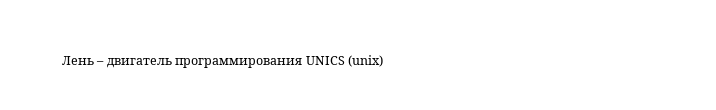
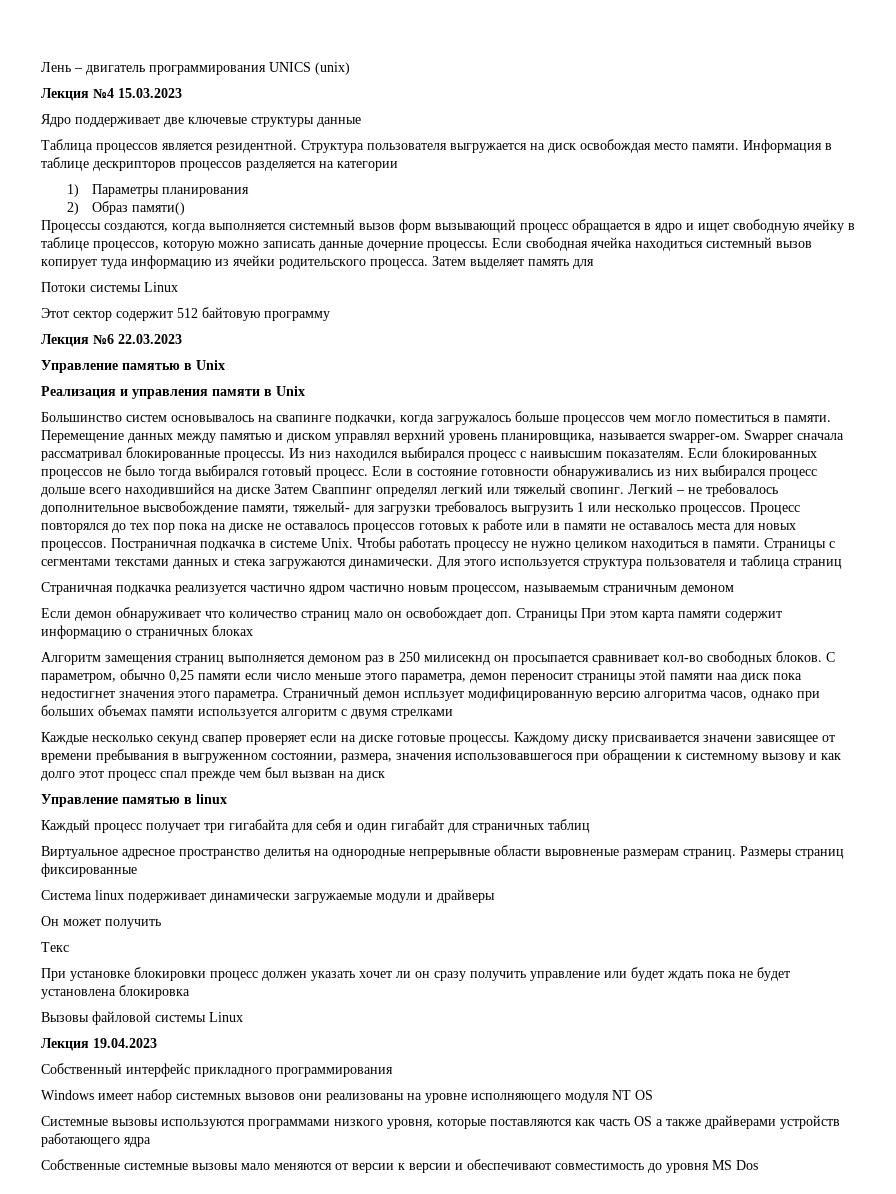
+ Лекция №4 15.03.2023
+ Ядро поддерживает две ключевые структуры данные
+ Таблица процессов является резидентной. Структура пользователя выгружается на диск освобождая место памяти. Информация в таблице дескрипторов процессов разделяется на категории
+ 1) Параметры планирования
+ 2) Образ памяти()
+ Процессы создаются, когда выполняется системный вызов форм вызывающий процесс обращается в ядро и ищет свободную ячейку в таблице процессов, которую можно записать данные дочерние процессы. Если свободная ячейка находиться системный вызов копирует туда информацию из ячейки родительского процесса. Затем выделяет память для
+ Потоки системы Linux
+ Этот сектор содержит 512 байтовую программу
+ Лекция №6 22.03.2023
+ Управление памятью в Unix
+ Реализация и управления памяти в Unix
+ Большинство систем основывалось на свапинге подкачки, когда загружалось больше процессов чем могло поместиться в памяти. Перемещение данных между памятью и диском управлял верхний уровень планировщика, называется swapper-ом. Swapper сначала рассматривал блокированные процессы. Из низ находился выбирался процесс с наивысшим показателям. Если блокированных процессов не было тогда выбирался готовый процесс. Если в состояние готовности обнаруживались из них выбирался процесс дольше всего находившийся на диске Затем Сваппинг определял легкий или тяжелый свопинг. Легкий – не требовалось дополнительное высвобождение памяти, тяжелый- для загрузки требовалось выгрузить 1 или несколько процессов. Процесс повторялся до тех пор пока на диске не оставалось процессов готовых к работе или в памяти не оставалось места для новых процессов. Постраничная подкачка в системе Unix. Чтобы работать процессу не нужно целиком находиться в памяти. Страницы с сегментами текстами данных и стека загружаются динамически. Для этого используется структура пользователя и таблица страниц
+ Страничная подкачка реализуется частично ядром частично новым процессом, называемым страничным демоном
+ Если демон обнаруживает что количество страниц мало он освобождает доп. Страницы При этом карта памяти содержит информацию о страничных блоках
+ Алгоритм замещения страниц выполняется демоном раз в 250 милисекнд он просыпается сравнивает кол-во свободных блоков. С параметром, обычно 0,25 памяти если число меньше этого параметра, демон переносит страницы этой памяти наа диск пока недостигнет значения этого параметра. Страничный демон испльзует модифицированную версию алгоритма часов, однако при больших объемах памяти используется алгоритм с двумя стрелками
+ Каждые несколько секунд свапер проверяет если на диске готовые процессы. Каждому диску присваивается значени зависящее от времени пребывания в выгруженном состоянии, размера, значения использовавшегося при обращении к системному вызову и как долго этот процесс спал прежде чем был вызван на диск
+ Управление памятью в linux
+ Каждый процесс получает три гигабайта для себя и один гигабайт для страничных таблиц
+ Виртуальное адресное пространство делитья на однородные непрерывные области выровненые размерам страниц. Размеры страниц фиксированные
+ Система linux подерживает динамически загружаемые модули и драйверы
+ Он может получить
+ Текс
+ При установке блокировки процесс должен указать хочет ли он сразу получить управление или будет ждать пока не будет установлена блокировка
+ Вызовы файловой системы Linux
+ Лекция 19.04.2023
+ Собственный интерфейс прикладного программирования
+ Windows имеет набор системных вызовов они реализованы на уровне исполняющего модуля NT OS
+ Системные вызовы используются программами низкого уровня, которые поставляются как часть OS а также драйверами устройств работающего ядра
+ Собственные системные вызовы мало меняются от версии к версии и обеспечивают совместимость до уровня MS Dos

